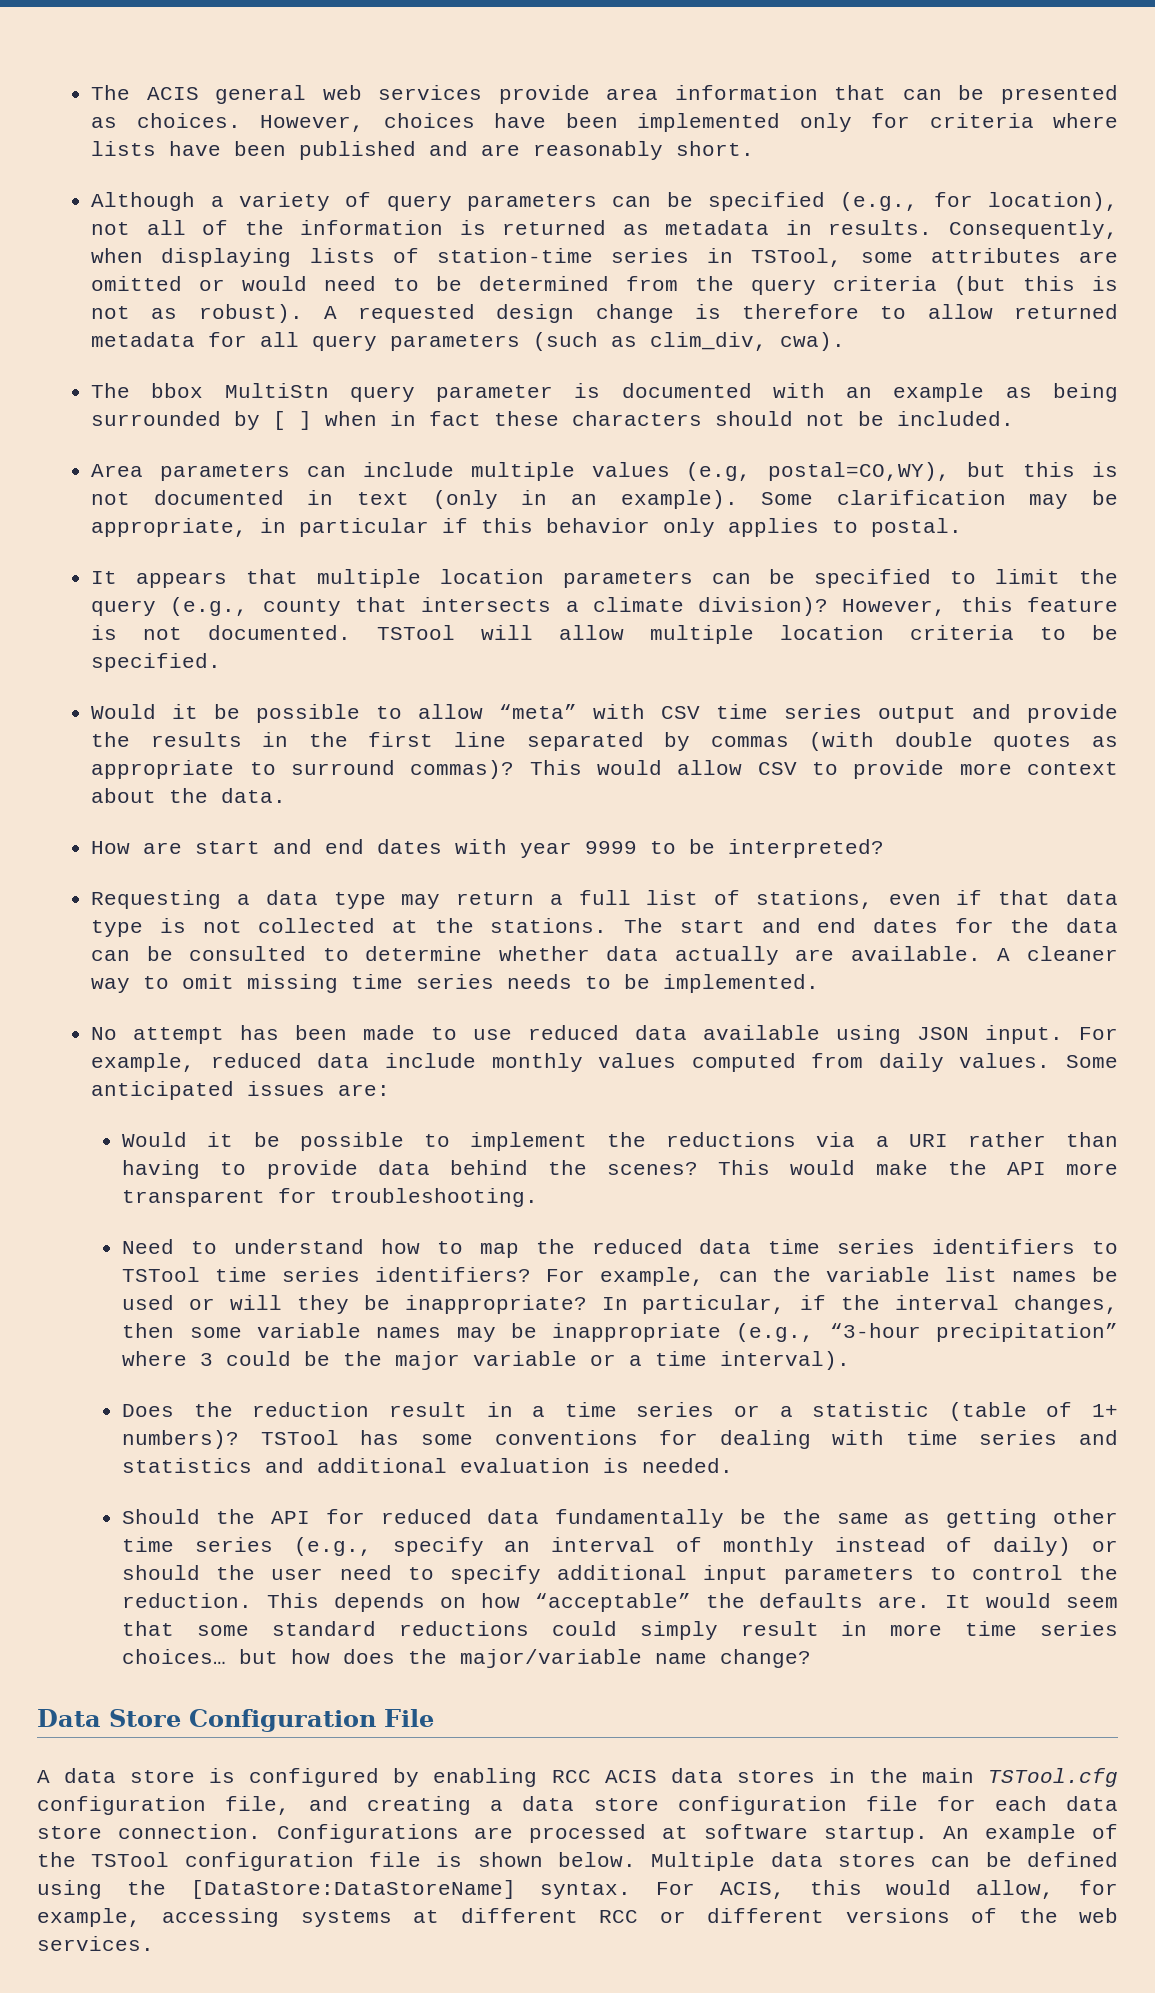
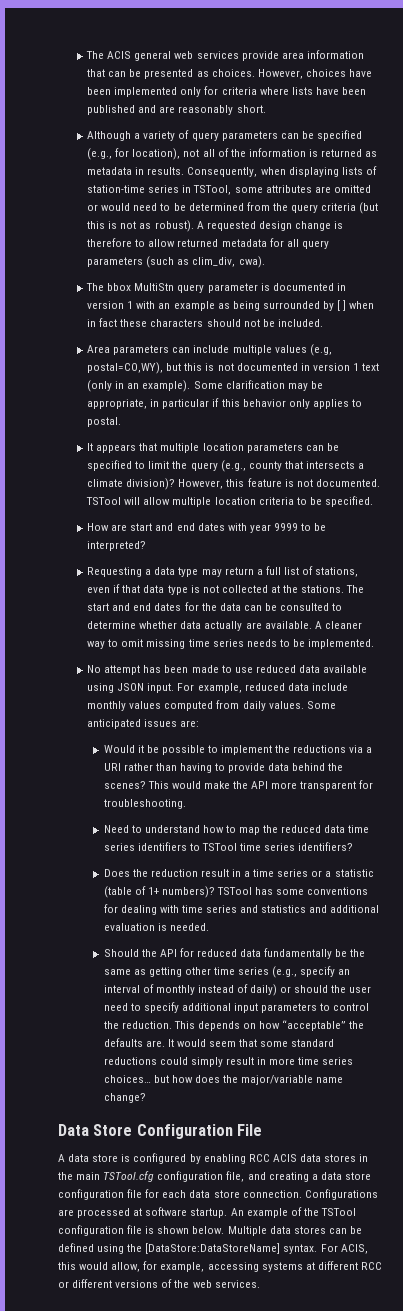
- The bbox MultiStn query parameter is documented with an example as being surrounded by [ ] when in fact these characters should not be included.
+ The bbox MultiStn query parameter is documented in version 1 with an example as being surrounded by [ ] when in fact these characters should not be included.
- Area parameters can include multiple values (e.g, postal=CO,WY), but this is not documented in text (only in an example).
+ Area parameters can include multiple values (e.g, postal=CO,WY), but this is not documented in version 1 text (only in an example).
- Would it be possible to allow “meta” with CSV time series output and provide the results in the first line separated by commas (with double quotes as appropriate to surround commas)? This would allow CSV to provide more context about the data.
- For example, can the variable list names be used or will they be inappropriate? In particular, if the interval changes, then some variable names may be inappropriate (e.g., “3-hour precipitation” where 3 could be the major variable or a time interval).

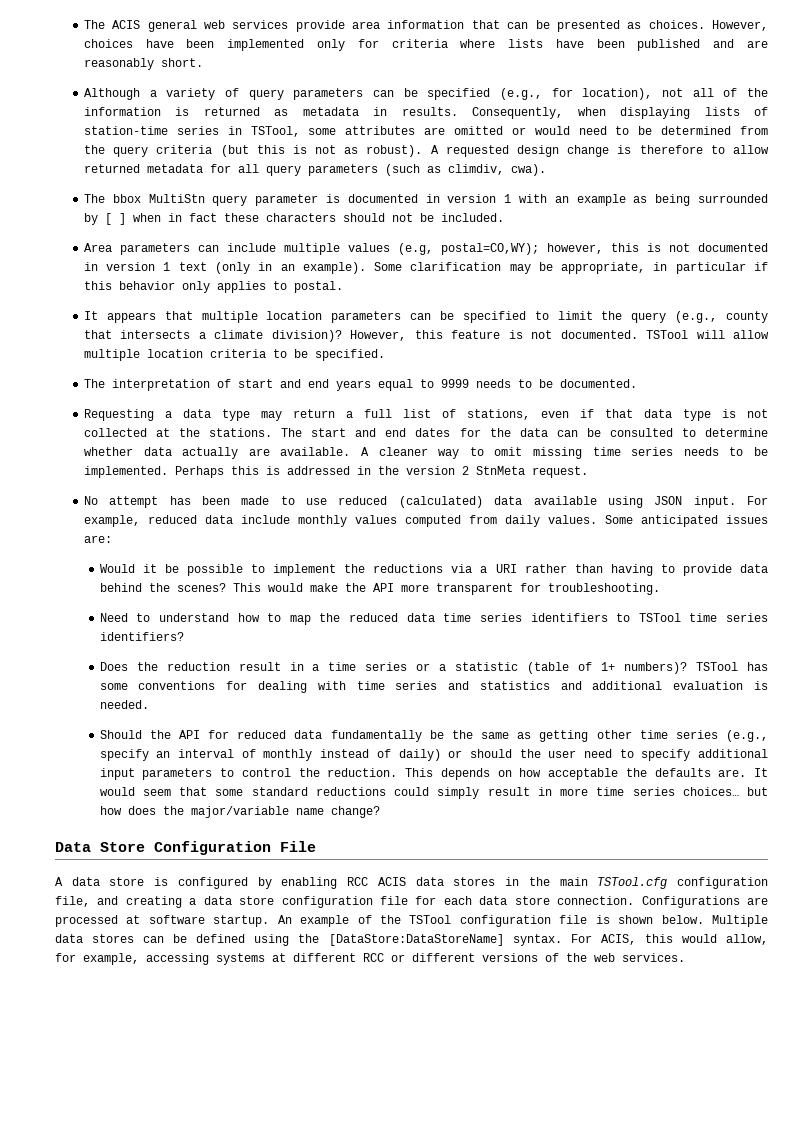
- A requested design change is therefore to allow returned metadata for all query parameters (such as clim_div, cwa).
+ A requested design change is therefore to allow returned metadata for all query parameters (such as climdiv, cwa).
- Area parameters can include multiple values (e.g, postal=CO,WY), but this is not documented in version 1 text (only in an example).
+ Area parameters can include multiple values (e.g, postal=CO,WY); however, this is not documented in version 1 text (only in an example).
- How are start and end dates with year 9999 to be interpreted?
+ The interpretation of start and end years equal to 9999 needs to be documented.
+ Perhaps this is addressed in the version 2 StnMeta request.
- No attempt has been made to use reduced data available using JSON input.
+ No attempt has been made to use reduced (calculated) data available using JSON input.
- This depends on how “acceptable” the defaults are.
+ This depends on how acceptable the defaults are.

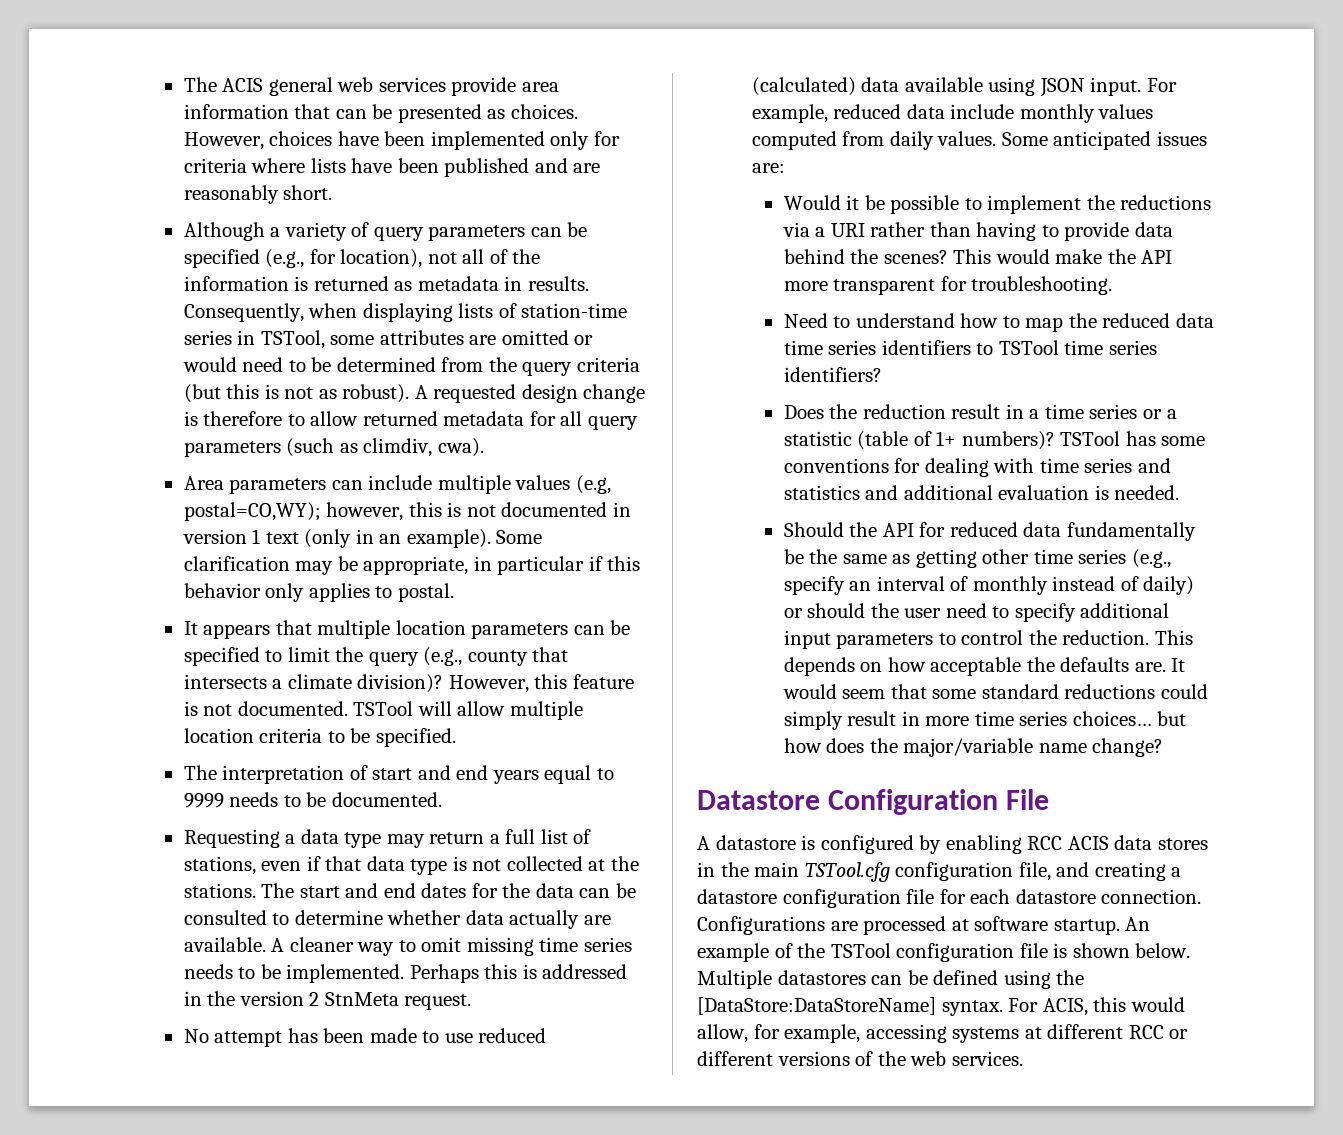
- The bbox MultiStn query parameter is documented in version 1 with an example as being surrounded by [ ] when in fact these characters should not be included.
- Data Store Configuration File
+ Datastore Configuration File
- A data store is configured by enabling RCC ACIS data stores in the main TSTool.cfg configuration file, and creating a data store configuration file for each data store connection.
+ A datastore is configured by enabling RCC ACIS data stores in the main TSTool.cfg configuration file, and creating a datastore configuration file for each datastore connection.
- Multiple data stores can be defined using the [DataStore:DataStoreName] syntax.
+ Multiple datastores can be defined using the [DataStore:DataStoreName] syntax.

